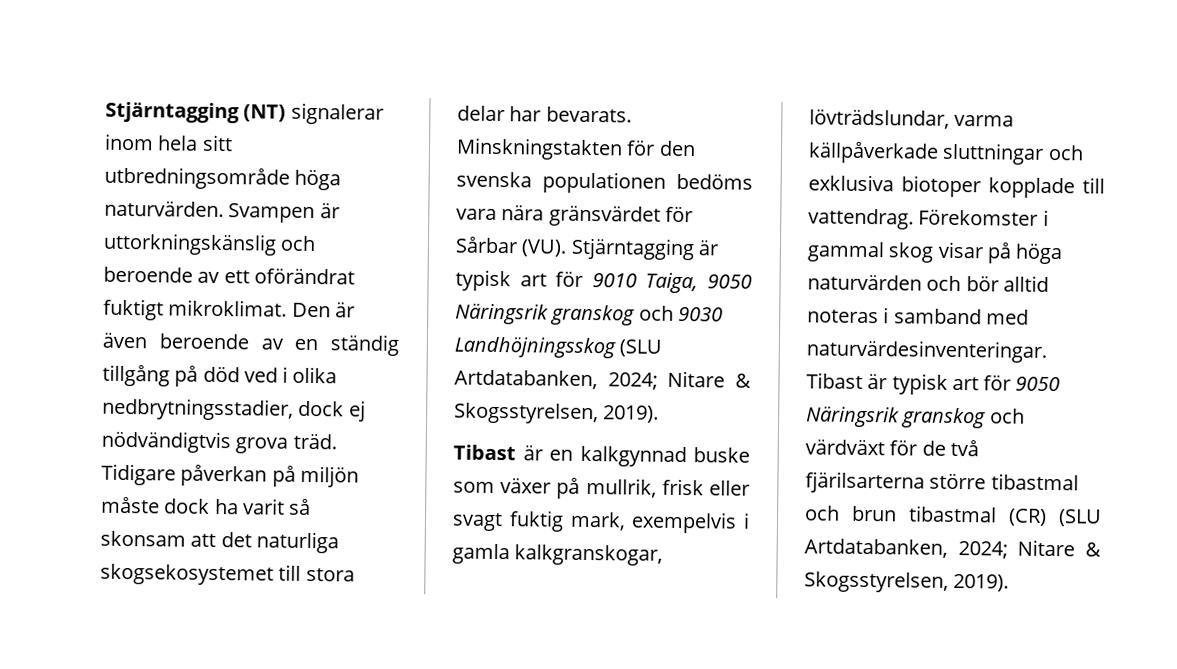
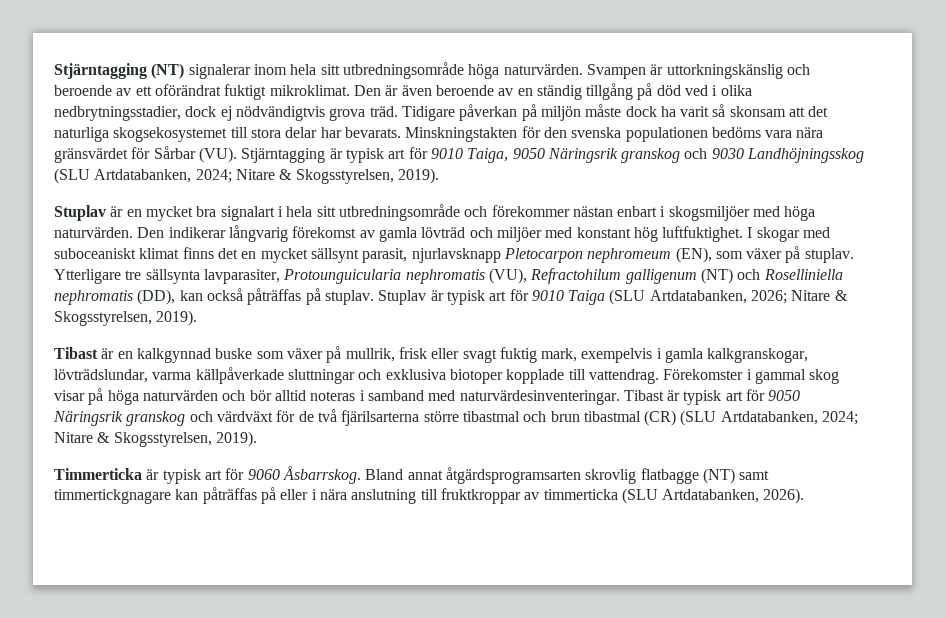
+ Stuplav är en mycket bra signalart i hela sitt utbredningsområde och förekommer nästan enbart i skogsmiljöer med höga naturvärden. Den indikerar långvarig förekomst av gamla lövträd och miljöer med konstant hög luftfuktighet. I skogar med suboceaniskt klimat finns det en mycket sällsynt parasit, njurlavsknapp Pletocarpon nephromeum (EN), som växer på stuplav. Ytterligare tre sällsynta lavparasiter, Protounguicularia nephromatis (VU), Refractohilum galligenum (NT) och Roselliniella nephromatis (DD), kan också påträffas på stuplav. Stuplav är typisk art för 9010 Taiga (SLU Artdatabanken, 2026; Nitare & Skogsstyrelsen, 2019).
+ Timmerticka är typisk art för 9060 Åsbarrskog. Bland annat åtgärdsprogramsarten skrovlig flatbagge (NT) samt timmertickgnagare kan påträffas på eller i nära anslutning till fruktkroppar av timmerticka (SLU Artdatabanken, 2026).

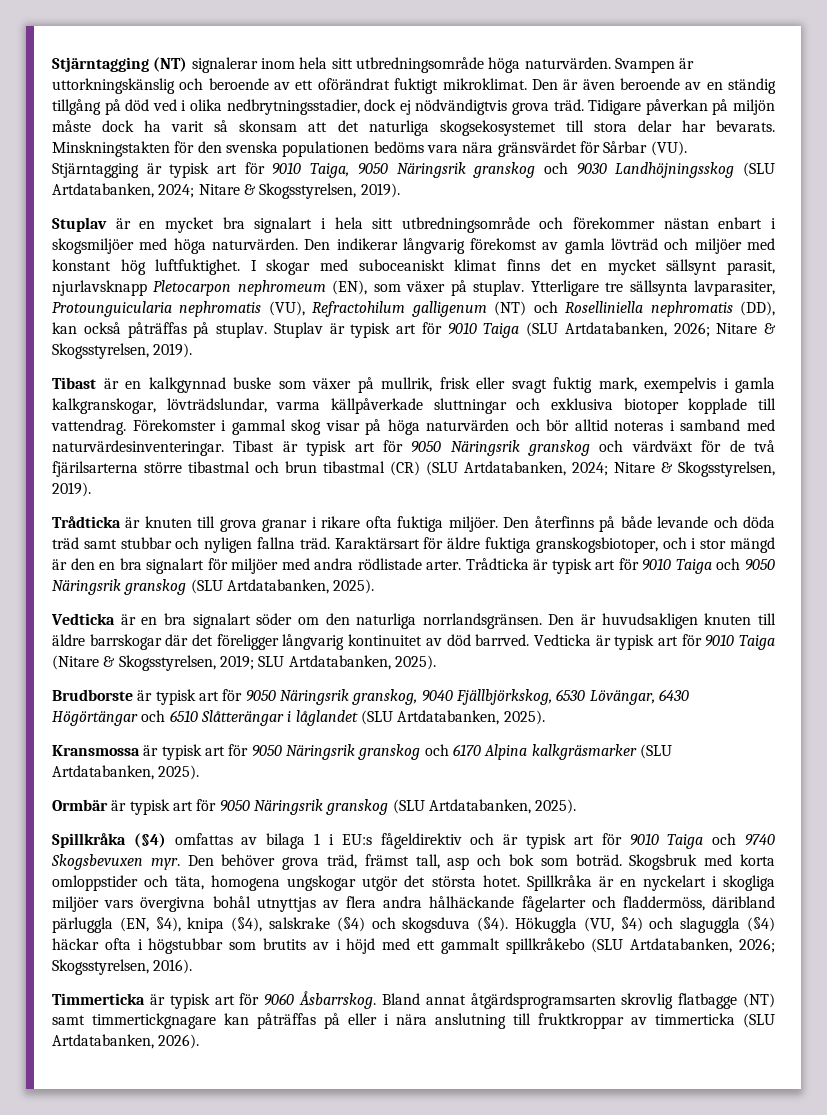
+ Trådticka är knuten till grova granar i rikare ofta fuktiga miljöer. Den återfinns på både levande och döda träd samt stubbar och nyligen fallna träd. Karaktärsart för äldre fuktiga granskogsbiotoper, och i stor mängd är den en bra signalart för miljöer med andra rödlistade arter. Trådticka är typisk art för 9010 Taiga och 9050 Näringsrik granskog (SLU Artdatabanken, 2025).
+ Vedticka är en bra signalart söder om den naturliga norrlandsgränsen. Den är huvudsakligen knuten till äldre barrskogar där det föreligger långvarig kontinuitet av död barrved. Vedticka är typisk art för 9010 Taiga (Nitare & Skogsstyrelsen, 2019; SLU Artdatabanken, 2025).
+ Brudborste är typisk art för 9050 Näringsrik granskog, 9040 Fjällbjörkskog, 6530 Lövängar, 6430 Högörtängar och 6510 Slåtterängar i låglandet (SLU Artdatabanken, 2025).
+ Kransmossa är typisk art för 9050 Näringsrik granskog och 6170 Alpina kalkgräsmarker (SLU Artdatabanken, 2025).
+ Ormbär är typisk art för 9050 Näringsrik granskog (SLU Artdatabanken, 2025).
+ Spillkråka (§4) omfattas av bilaga 1 i EU:s fågeldirektiv och är typisk art för 9010 Taiga och 9740 Skogsbevuxen myr. Den behöver grova träd, främst tall, asp och bok som boträd. Skogsbruk med korta omloppstider och täta, homogena ungskogar utgör det största hotet. Spillkråka är en nyckelart i skogliga miljöer vars övergivna bohål utnyttjas av flera andra hålhäckande fågelarter och fladdermöss, däribland pärluggla (EN, §4), knipa (§4), salskrake (§4) och skogsduva (§4). Hökuggla (VU, §4) och slaguggla (§4) häckar ofta i högstubbar som brutits av i höjd med ett gammalt spillkråkebo (SLU Artdatabanken, 2026; Skogsstyrelsen, 2016).

